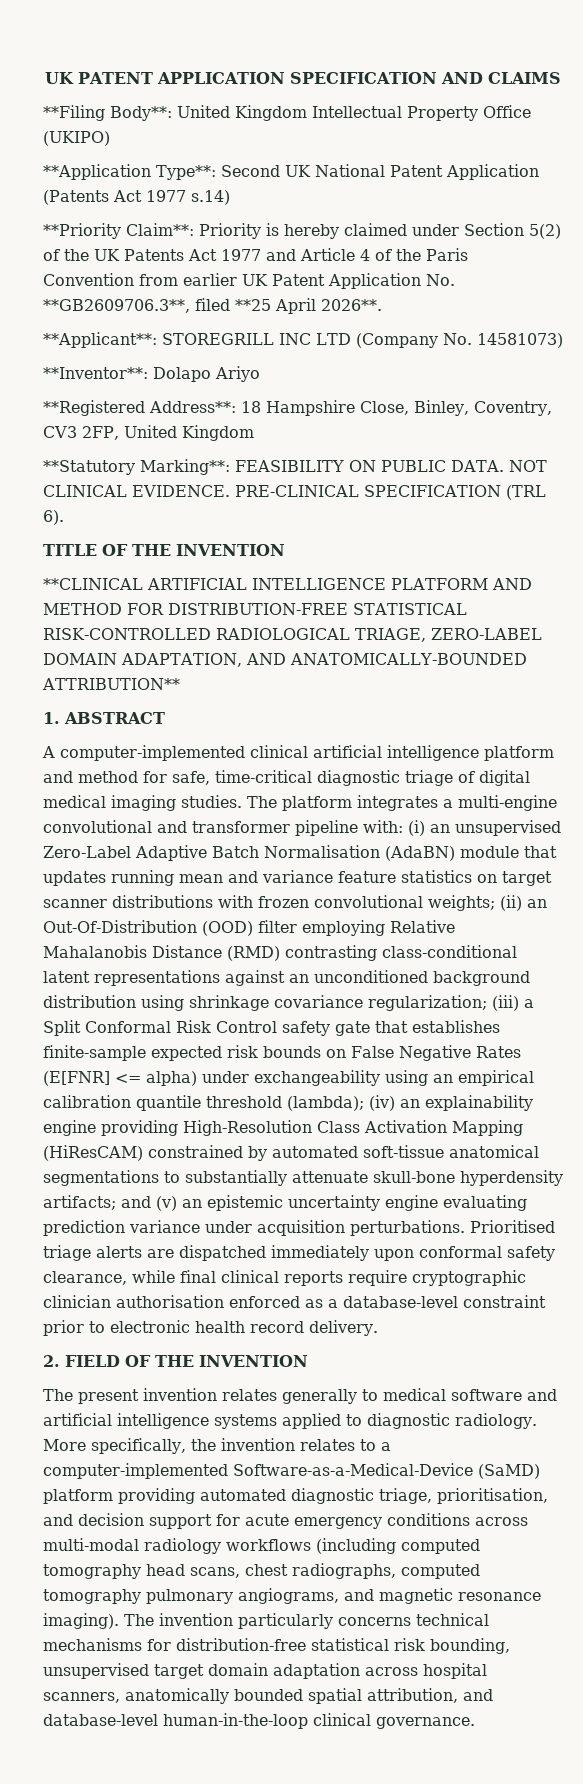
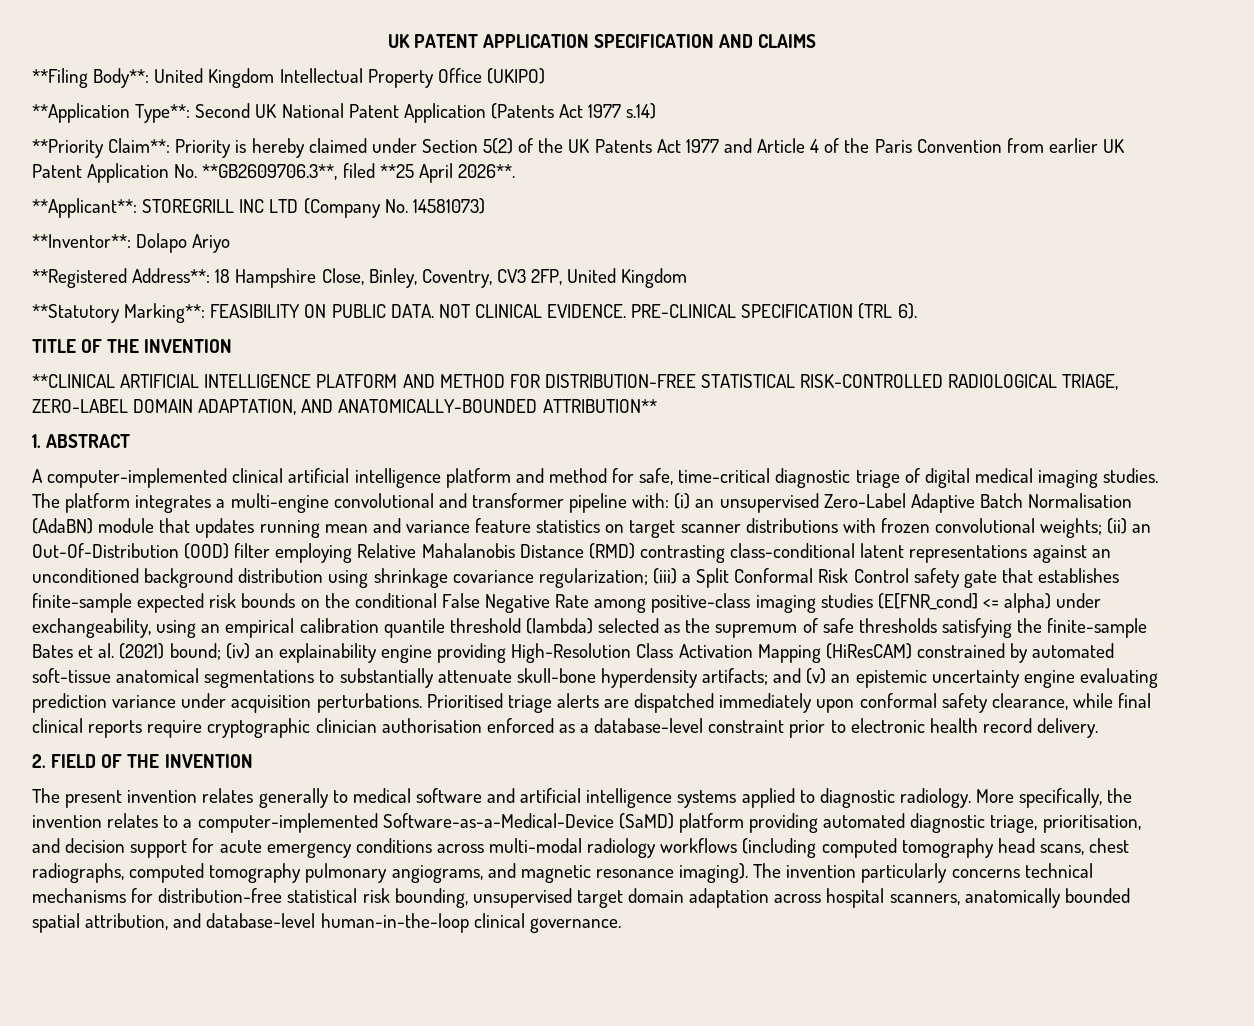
- (iii) a Split Conformal Risk Control safety gate that establishes finite-sample expected risk bounds on False Negative Rates (E[FNR] <= alpha) under exchangeability using an empirical calibration quantile threshold (lambda);
+ (iii) a Split Conformal Risk Control safety gate that establishes finite-sample expected risk bounds on the conditional False Negative Rate among positive-class imaging studies (E[FNR_cond] <= alpha) under exchangeability, using an empirical calibration quantile threshold (lambda) selected as the supremum of safe thresholds satisfying the finite-sample Bates et al. (2021) bound;

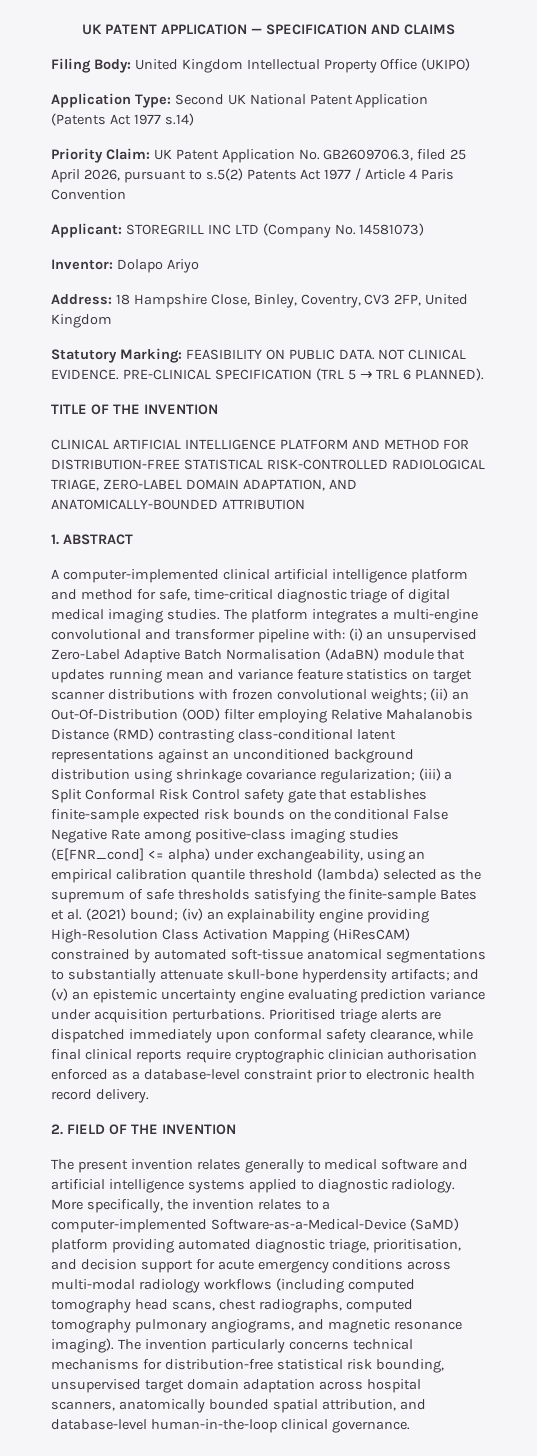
- UK PATENT APPLICATION SPECIFICATION AND CLAIMS
+ UK PATENT APPLICATION — SPECIFICATION AND CLAIMS
- **Filing Body**: United Kingdom Intellectual Property Office (UKIPO)
+ Filing Body: United Kingdom Intellectual Property Office (UKIPO)
- **Application Type**: Second UK National Patent Application (Patents Act 1977 s.14)
+ Application Type: Second UK National Patent Application (Patents Act 1977 s.14)
- **Priority Claim**: Priority is hereby claimed under Section 5(2) of the UK Patents Act 1977 and Article 4 of the Paris Convention from earlier UK Patent Application No. **GB2609706.3**, filed **25 April 2026**.
- **Applicant**: STOREGRILL INC LTD (Company No. 14581073)
+ Priority Claim: UK Patent Application No. GB2609706.3, filed 25 April 2026, pursuant to s.5(2) Patents Act 1977 / Article 4 Paris Convention
+ Applicant: STOREGRILL INC LTD (Company No. 14581073)
- **Inventor**: Dolapo Ariyo
+ Inventor: Dolapo Ariyo
- **Registered Address**: 18 Hampshire Close, Binley, Coventry, CV3 2FP, United Kingdom
+ Address: 18 Hampshire Close, Binley, Coventry, CV3 2FP, United Kingdom
- **Statutory Marking**: FEASIBILITY ON PUBLIC DATA.
+ Statutory Marking: FEASIBILITY ON PUBLIC DATA.
- PRE-CLINICAL SPECIFICATION (TRL 6).
+ PRE-CLINICAL SPECIFICATION (TRL 5 → TRL 6 PLANNED).
- **CLINICAL ARTIFICIAL INTELLIGENCE PLATFORM AND METHOD FOR DISTRIBUTION-FREE STATISTICAL RISK-CONTROLLED RADIOLOGICAL TRIAGE, ZERO-LABEL DOMAIN ADAPTATION, AND ANATOMICALLY-BOUNDED ATTRIBUTION**
+ CLINICAL ARTIFICIAL INTELLIGENCE PLATFORM AND METHOD FOR DISTRIBUTION-FREE STATISTICAL RISK-CONTROLLED RADIOLOGICAL TRIAGE, ZERO-LABEL DOMAIN ADAPTATION, AND ANATOMICALLY-BOUNDED ATTRIBUTION

